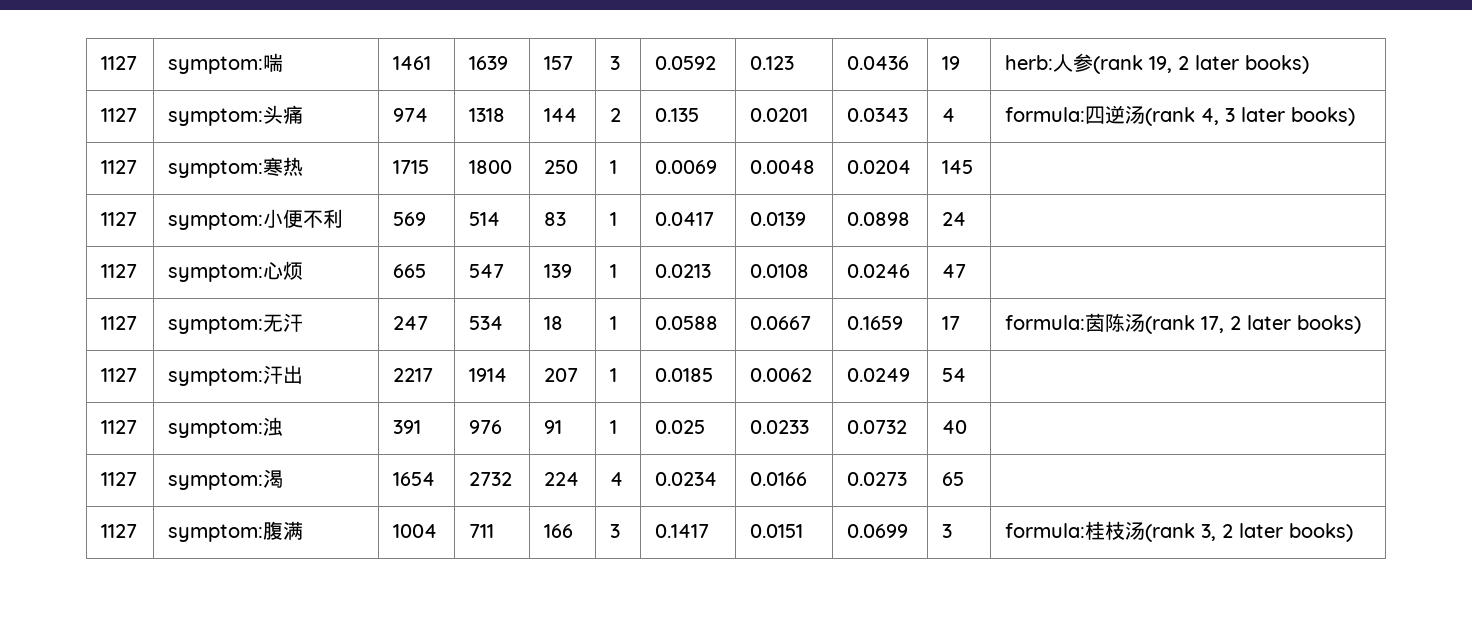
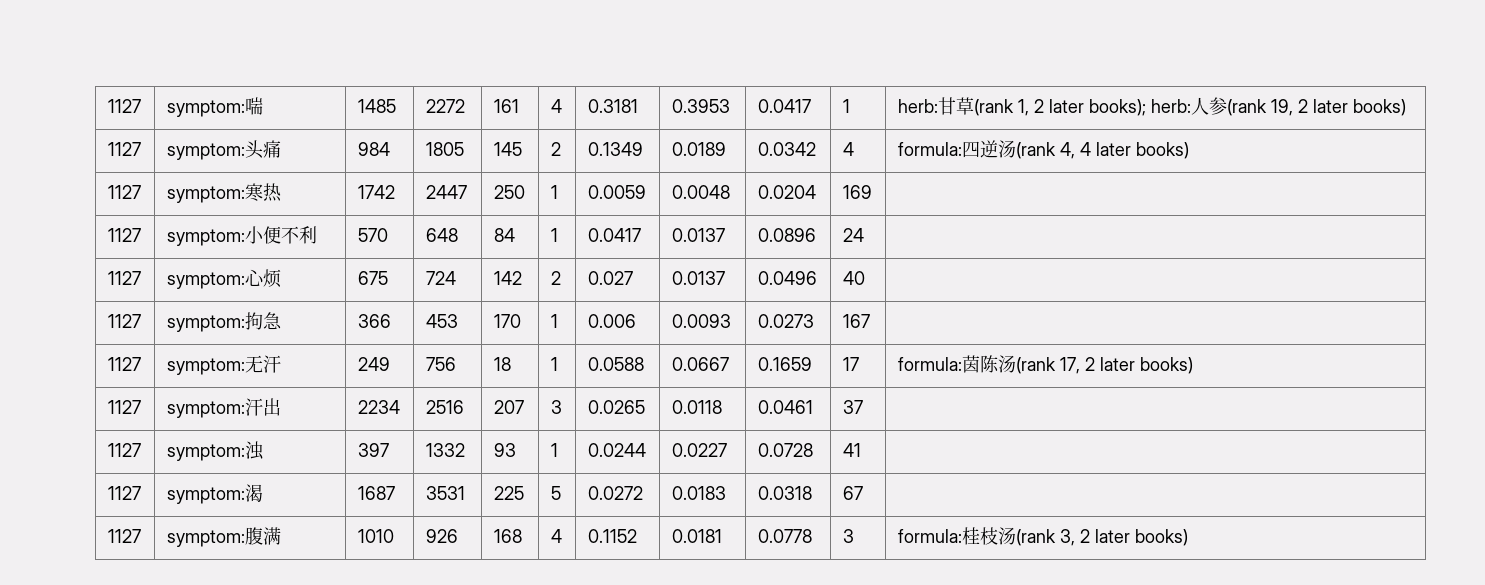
- 1127 | symptom:喘 | 1461 | 1639 | 157 | 3 | 0.0592 | 0.123 | 0.0436 | 19 | herb:人参(rank 19, 2 later books)
+ 1127 | symptom:喘 | 1485 | 2272 | 161 | 4 | 0.3181 | 0.3953 | 0.0417 | 1 | herb:甘草(rank 1, 2 later books); herb:人参(rank 19, 2 later books)
- 1127 | symptom:头痛 | 974 | 1318 | 144 | 2 | 0.135 | 0.0201 | 0.0343 | 4 | formula:四逆汤(rank 4, 3 later books)
+ 1127 | symptom:头痛 | 984 | 1805 | 145 | 2 | 0.1349 | 0.0189 | 0.0342 | 4 | formula:四逆汤(rank 4, 4 later books)
- 1127 | symptom:寒热 | 1715 | 1800 | 250 | 1 | 0.0069 | 0.0048 | 0.0204 | 145 |
+ 1127 | symptom:寒热 | 1742 | 2447 | 250 | 1 | 0.0059 | 0.0048 | 0.0204 | 169 |
- 1127 | symptom:小便不利 | 569 | 514 | 83 | 1 | 0.0417 | 0.0139 | 0.0898 | 24 |
+ 1127 | symptom:小便不利 | 570 | 648 | 84 | 1 | 0.0417 | 0.0137 | 0.0896 | 24 |
- 1127 | symptom:心烦 | 665 | 547 | 139 | 1 | 0.0213 | 0.0108 | 0.0246 | 47 |
+ 1127 | symptom:心烦 | 675 | 724 | 142 | 2 | 0.027 | 0.0137 | 0.0496 | 40 |
+ 1127 | symptom:拘急 | 366 | 453 | 170 | 1 | 0.006 | 0.0093 | 0.0273 | 167 |
- 1127 | symptom:无汗 | 247 | 534 | 18 | 1 | 0.0588 | 0.0667 | 0.1659 | 17 | formula:茵陈汤(rank 17, 2 later books)
+ 1127 | symptom:无汗 | 249 | 756 | 18 | 1 | 0.0588 | 0.0667 | 0.1659 | 17 | formula:茵陈汤(rank 17, 2 later books)
- 1127 | symptom:汗出 | 2217 | 1914 | 207 | 1 | 0.0185 | 0.0062 | 0.0249 | 54 |
- 1127 | symptom:浊 | 391 | 976 | 91 | 1 | 0.025 | 0.0233 | 0.0732 | 40 |
- 1127 | symptom:渴 | 1654 | 2732 | 224 | 4 | 0.0234 | 0.0166 | 0.0273 | 65 |
- 1127 | symptom:腹满 | 1004 | 711 | 166 | 3 | 0.1417 | 0.0151 | 0.0699 | 3 | formula:桂枝汤(rank 3, 2 later books)
+ 1127 | symptom:汗出 | 2234 | 2516 | 207 | 3 | 0.0265 | 0.0118 | 0.0461 | 37 |
+ 1127 | symptom:浊 | 397 | 1332 | 93 | 1 | 0.0244 | 0.0227 | 0.0728 | 41 |
+ 1127 | symptom:渴 | 1687 | 3531 | 225 | 5 | 0.0272 | 0.0183 | 0.0318 | 67 |
+ 1127 | symptom:腹满 | 1010 | 926 | 168 | 4 | 0.1152 | 0.0181 | 0.0778 | 3 | formula:桂枝汤(rank 3, 2 later books)

